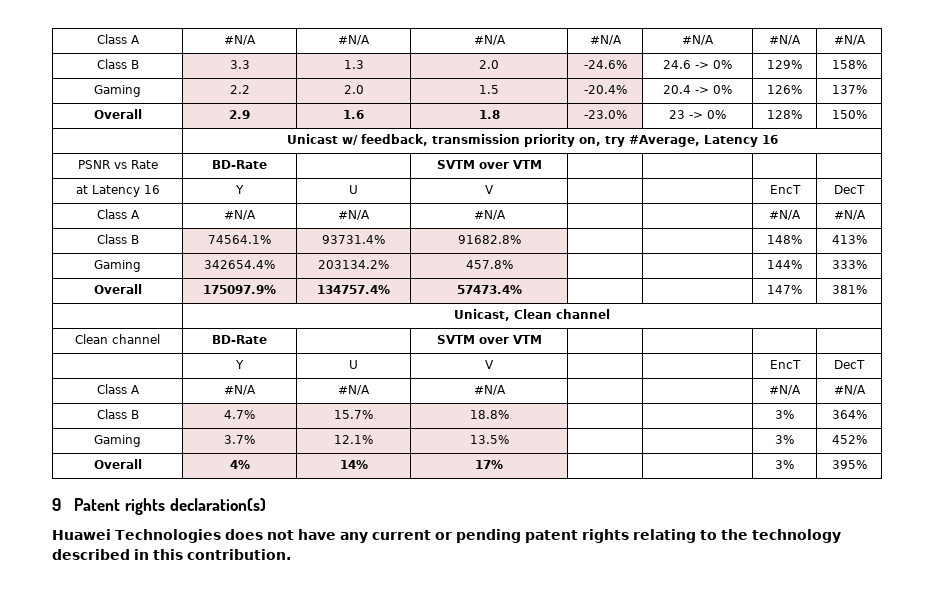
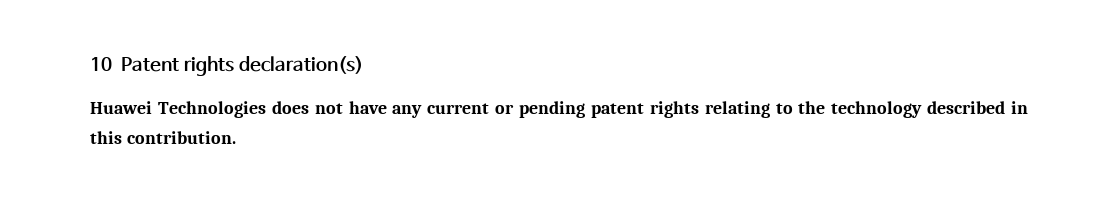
- Class A | #N/A | #N/A | #N/A | #N/A | #N/A | #N/A | #N/A
- Class B | 3.3 | 1.3 | 2.0 | -24.6% | 24.6 -> 0% | 129% | 158%
- Gaming | 2.2 | 2.0 | 1.5 | -20.4% | 20.4 -> 0% | 126% | 137%
- Overall | 2.9 | 1.6 | 1.8 | -23.0% | 23 -> 0% | 128% | 150%
- | Unicast w/ feedback, transmission priority on, try #Average, Latency 16
- PSNR vs Rate | BD-Rate | | SVTM over VTM | | | |
- at Latency 16 | Y | U | V | | | EncT | DecT
- Class A | #N/A | #N/A | #N/A | | | #N/A | #N/A
- Class B | 74564.1% | 93731.4% | 91682.8% | | | 148% | 413%
- Gaming | 342654.4% | 203134.2% | 457.8% | | | 144% | 333%
- Overall | 175097.9% | 134757.4% | 57473.4% | | | 147% | 381%
- | Unicast, Clean channel
- Clean channel | BD-Rate | | SVTM over VTM | | | |
- | Y | U | V | | | EncT | DecT
- Class A | #N/A | #N/A | #N/A | | | #N/A | #N/A
- Class B | 4.7% | 15.7% | 18.8% | | | 3% | 364%
- Gaming | 3.7% | 12.1% | 13.5% | | | 3% | 452%
- Overall | 4% | 14% | 17% | | | 3% | 395%
- 9 Patent rights declaration(s)
+ 10 Patent rights declaration(s)

